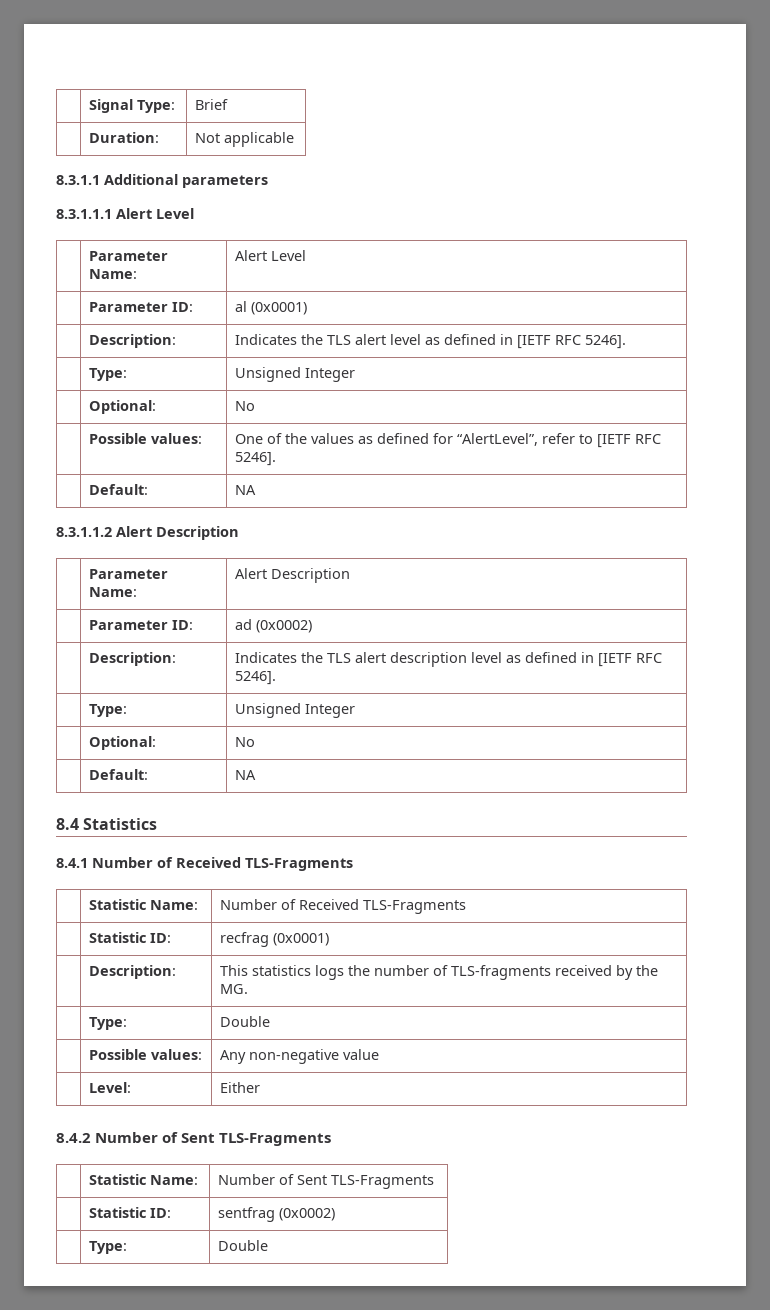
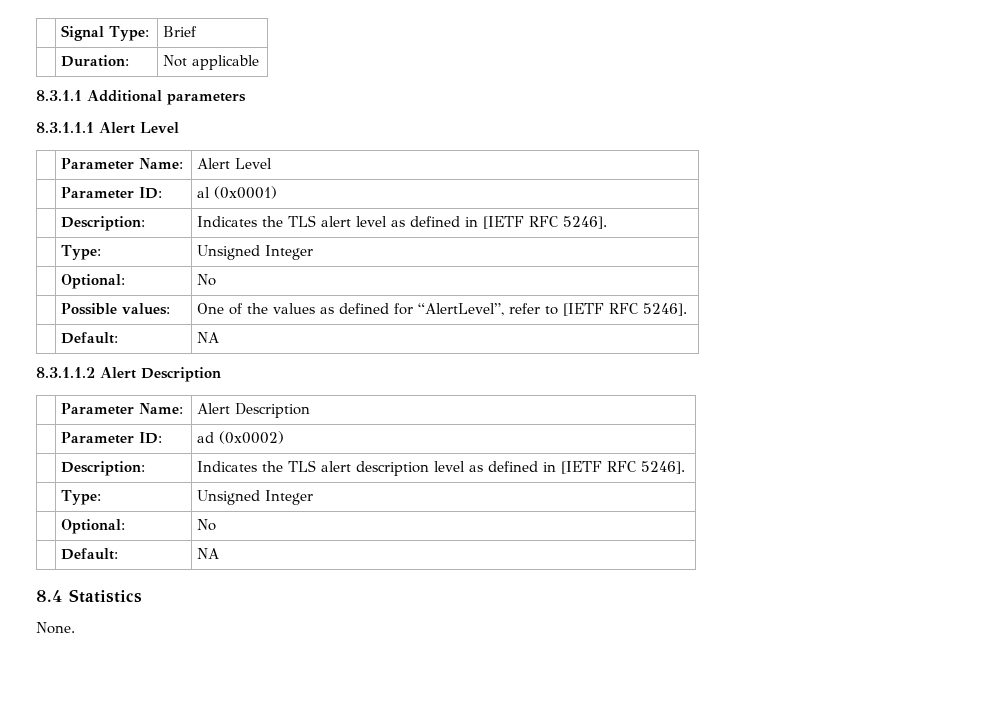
- 8.4.1 Number of Received TLS-Fragments
- | Statistic Name: | Number of Received TLS-Fragments
- | Statistic ID: | recfrag (0x0001)
- | Description: | This statistics logs the number of TLS-fragments received by the MG.
- | Type: | Double
- | Possible values: | Any non-negative value
- | Level: | Either
- 8.4.2 Number of Sent TLS-Fragments
- | Statistic Name: | Number of Sent TLS-Fragments
- | Statistic ID: | sentfrag (0x0002)
- | Type: | Double
+ None.

